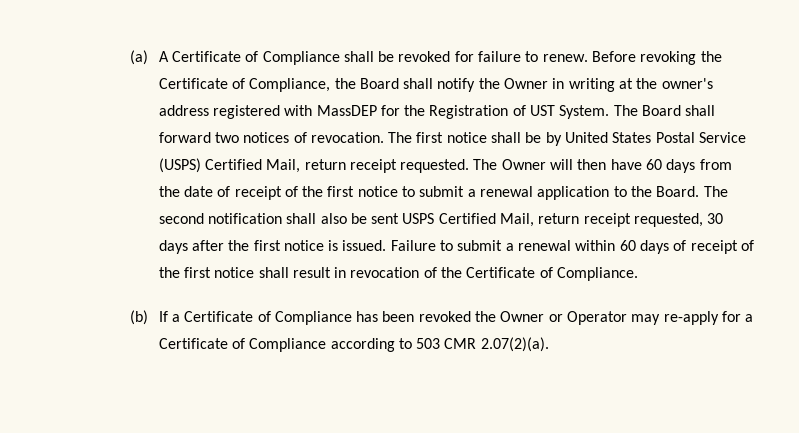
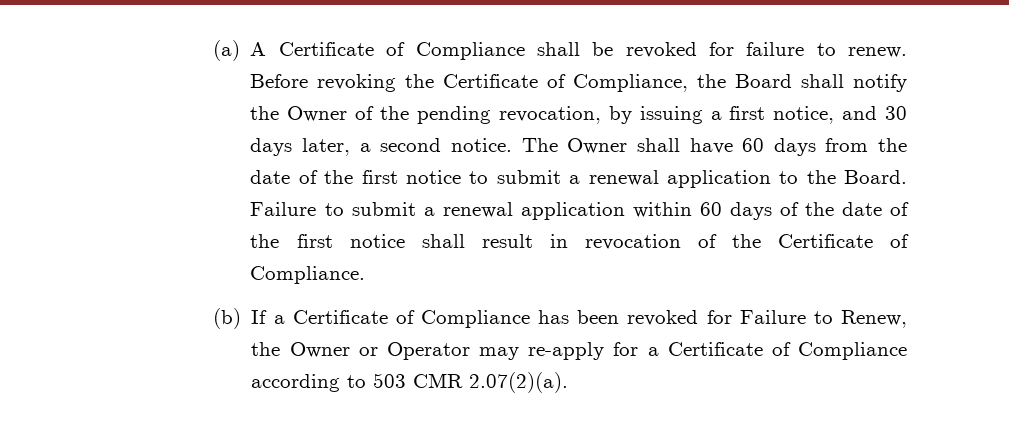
- Before revoking the Certificate of Compliance, the Board shall notify the Owner in writing at the owner's address registered with MassDEP for the Registration of UST System. The Board shall forward two notices of revocation. The first notice shall be by United States Postal Service (USPS) Certified Mail, return receipt requested. The Owner will then have 60 days from the date of receipt of the first notice to submit a renewal application to the Board.
+ Before revoking the Certificate of Compliance, the Board shall notify the Owner of the pending revocation, by issuing a first notice, and 30 days later, a second notice. The Owner shall have 60 days from the date of the first notice to submit a renewal application to the Board.
- The second notification shall also be sent USPS Certified Mail, return receipt requested, 30 days after the first notice is issued.
- Failure to submit a renewal within 60 days of receipt of the first notice shall result in revocation of the Certificate of Compliance.
+ Failure to submit a renewal application within 60 days of the date of the first notice shall result in revocation of the Certificate of Compliance.
- (b) If a Certificate of Compliance has been revoked the Owner or Operator may re-apply for a Certificate of Compliance according to 503 CMR 2.07(2)(a).
+ (b) If a Certificate of Compliance has been revoked for Failure to Renew, the Owner or Operator may re-apply for a Certificate of Compliance according to 503 CMR 2.07(2)(a).

